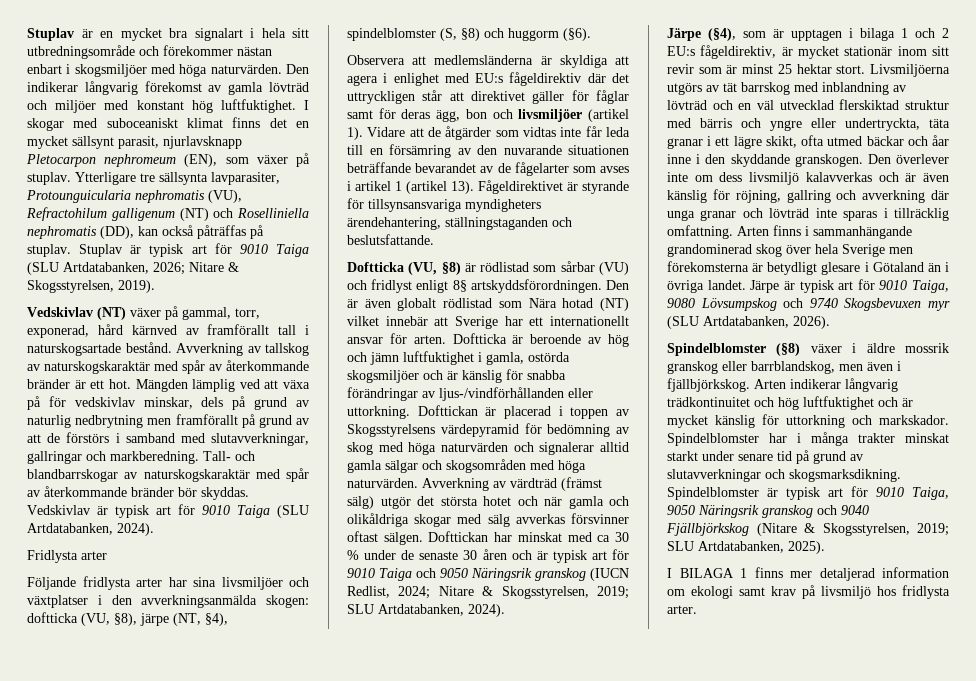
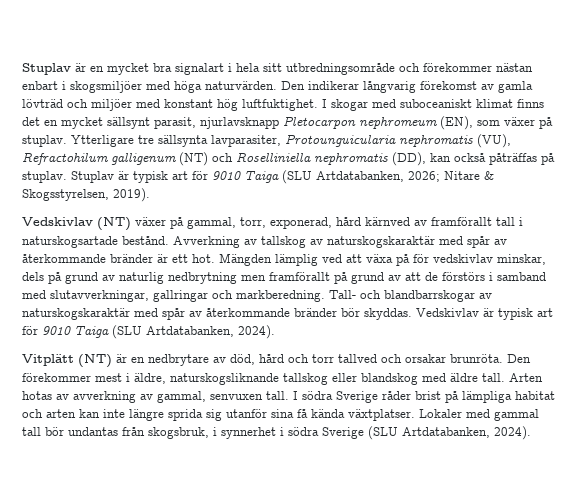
- Fridlysta arter
- Följande fridlysta arter har sina livsmiljöer och växtplatser i den avverkningsanmälda skogen: doftticka (VU, §8), järpe (NT, §4), spindelblomster (S, §8) och huggorm (§6).
- Observera att medlemsländerna är skyldiga att agera i enlighet med EU:s fågeldirektiv där det uttryckligen står att direktivet gäller för fåglar samt för deras ägg, bon och livsmiljöer (artikel 1). Vidare att de åtgärder som vidtas inte får leda till en försämring av den nuvarande situationen beträffande bevarandet av de fågelarter som avses i artikel 1 (artikel 13). Fågeldirektivet är styrande för tillsynsansvariga myndigheters ärendehantering, ställningstaganden och beslutsfattande.
- Doftticka (VU, §8) är rödlistad som sårbar (VU) och fridlyst enligt 8§ artskyddsförordningen. Den är även globalt rödlistad som Nära hotad (NT) vilket innebär att Sverige har ett internationellt ansvar för arten. Doftticka är beroende av hög och jämn luftfuktighet i gamla, ostörda skogsmiljöer och är känslig för snabba förändringar av ljus-/vindförhållanden eller uttorkning. Dofttickan är placerad i toppen av Skogsstyrelsens värdepyramid för bedömning av skog med höga naturvärden och signalerar alltid gamla sälgar och skogsområden med höga naturvärden. Avverkning av värdträd (främst sälg) utgör det största hotet och när gamla och olikåldriga skogar med sälg avverkas försvinner oftast sälgen. Dofttickan har minskat med ca 30 % under de senaste 30 åren och är typisk art för 9010 Taiga och 9050 Näringsrik granskog (IUCN Redlist, 2024; Nitare & Skogsstyrelsen, 2019; SLU Artdatabanken, 2024).
- Järpe (§4), som är upptagen i bilaga 1 och 2 EU:s fågeldirektiv, är mycket stationär inom sitt revir som är minst 25 hektar stort. Livsmiljöerna utgörs av tät barrskog med inblandning av lövträd och en väl utvecklad flerskiktad struktur med bärris och yngre eller undertryckta, täta granar i ett lägre skikt, ofta utmed bäckar och åar inne i den skyddande granskogen. Den överlever inte om dess livsmiljö kalavverkas och är även känslig för röjning, gallring och avverkning där unga granar och lövträd inte sparas i tillräcklig omfattning. Arten finns i sammanhängande grandominerad skog över hela Sverige men förekomsterna är betydligt glesare i Götaland än i övriga landet. Järpe är typisk art för 9010 Taiga, 9080 Lövsumpskog och 9740 Skogsbevuxen myr (SLU Artdatabanken, 2026).
- Spindelblomster (§8) växer i äldre mossrik granskog eller barrblandskog, men även i fjällbjörkskog. Arten indikerar långvarig trädkontinuitet och hög luftfuktighet och är mycket känslig för uttorkning och markskador. Spindelblomster har i många trakter minskat starkt under senare tid på grund av slutavverkningar och skogsmarksdikning. Spindelblomster är typisk art för 9010 Taiga, 9050 Näringsrik granskog och 9040 Fjällbjörkskog (Nitare & Skogsstyrelsen, 2019; SLU Artdatabanken, 2025).
- I BILAGA 1 finns mer detaljerad information om ekologi samt krav på livsmiljö hos fridlysta arter.
+ Vitplätt (NT) är en nedbrytare av död, hård och torr tallved och orsakar brunröta. Den förekommer mest i äldre, naturskogsliknande tallskog eller blandskog med äldre tall. Arten hotas av avverkning av gammal, senvuxen tall. I södra Sverige råder brist på lämpliga habitat och arten kan inte längre sprida sig utanför sina få kända växtplatser. Lokaler med gammal tall bör undantas från skogsbruk, i synnerhet i södra Sverige (SLU Artdatabanken, 2024).

